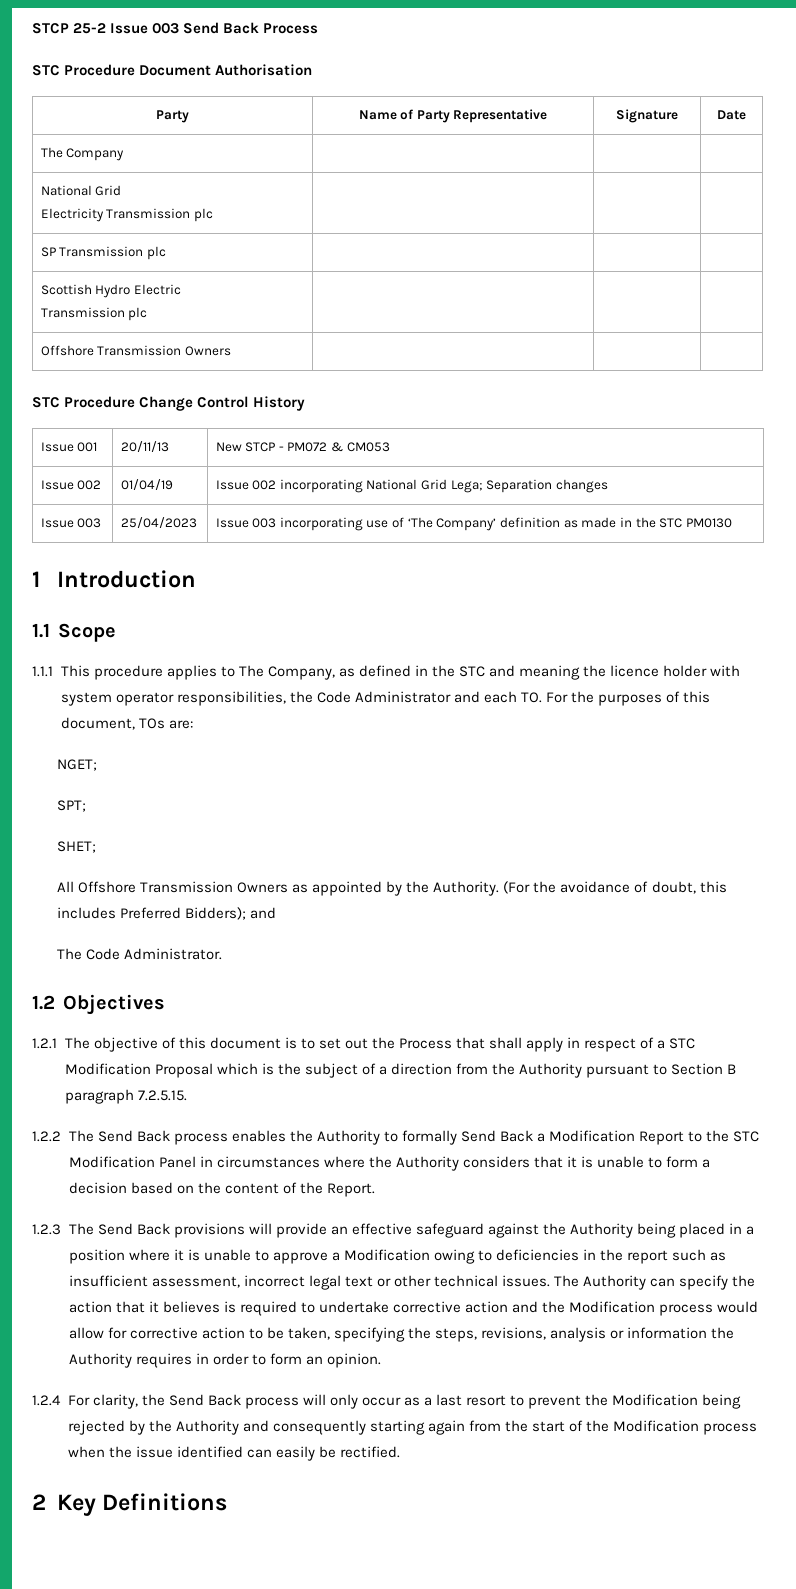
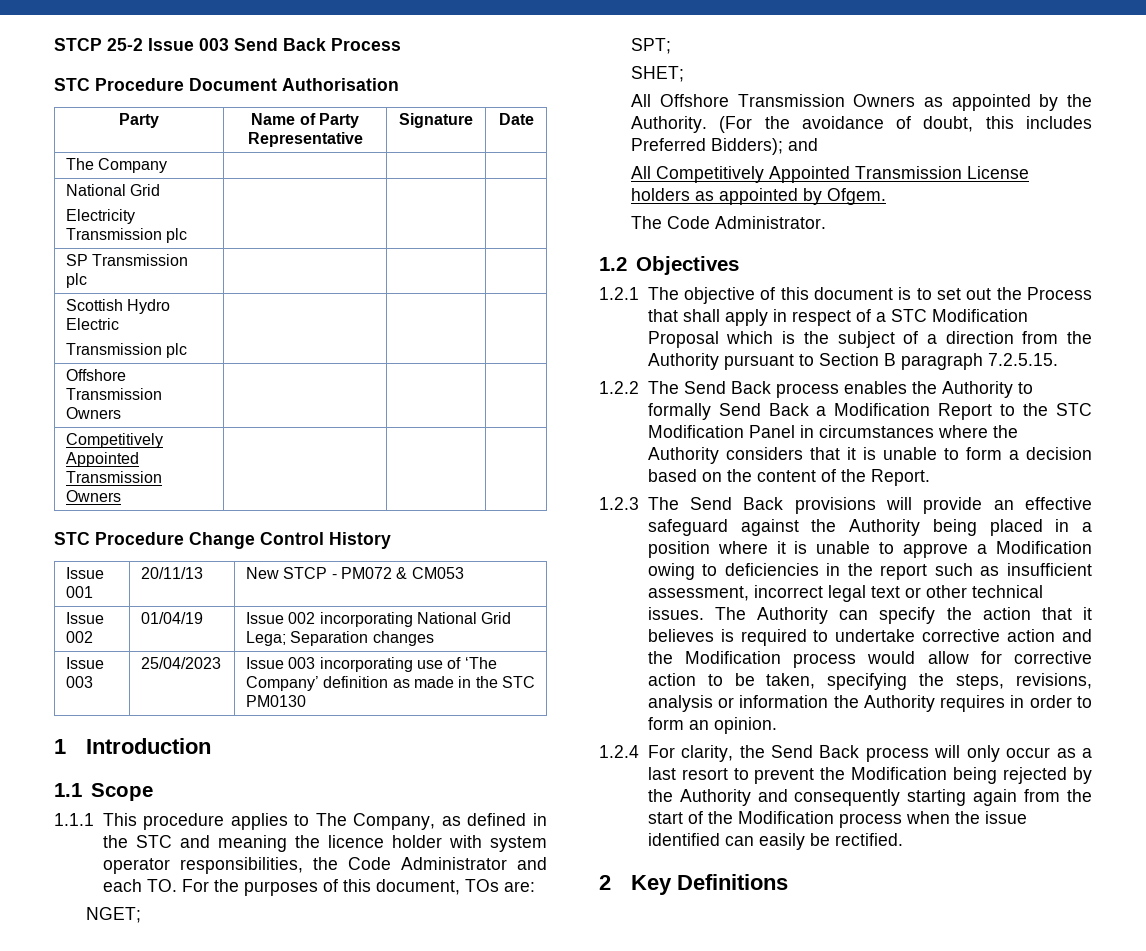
+ Competitively Appointed Transmission Owners | | |
+ All Competitively Appointed Transmission License holders as appointed by Ofgem.

